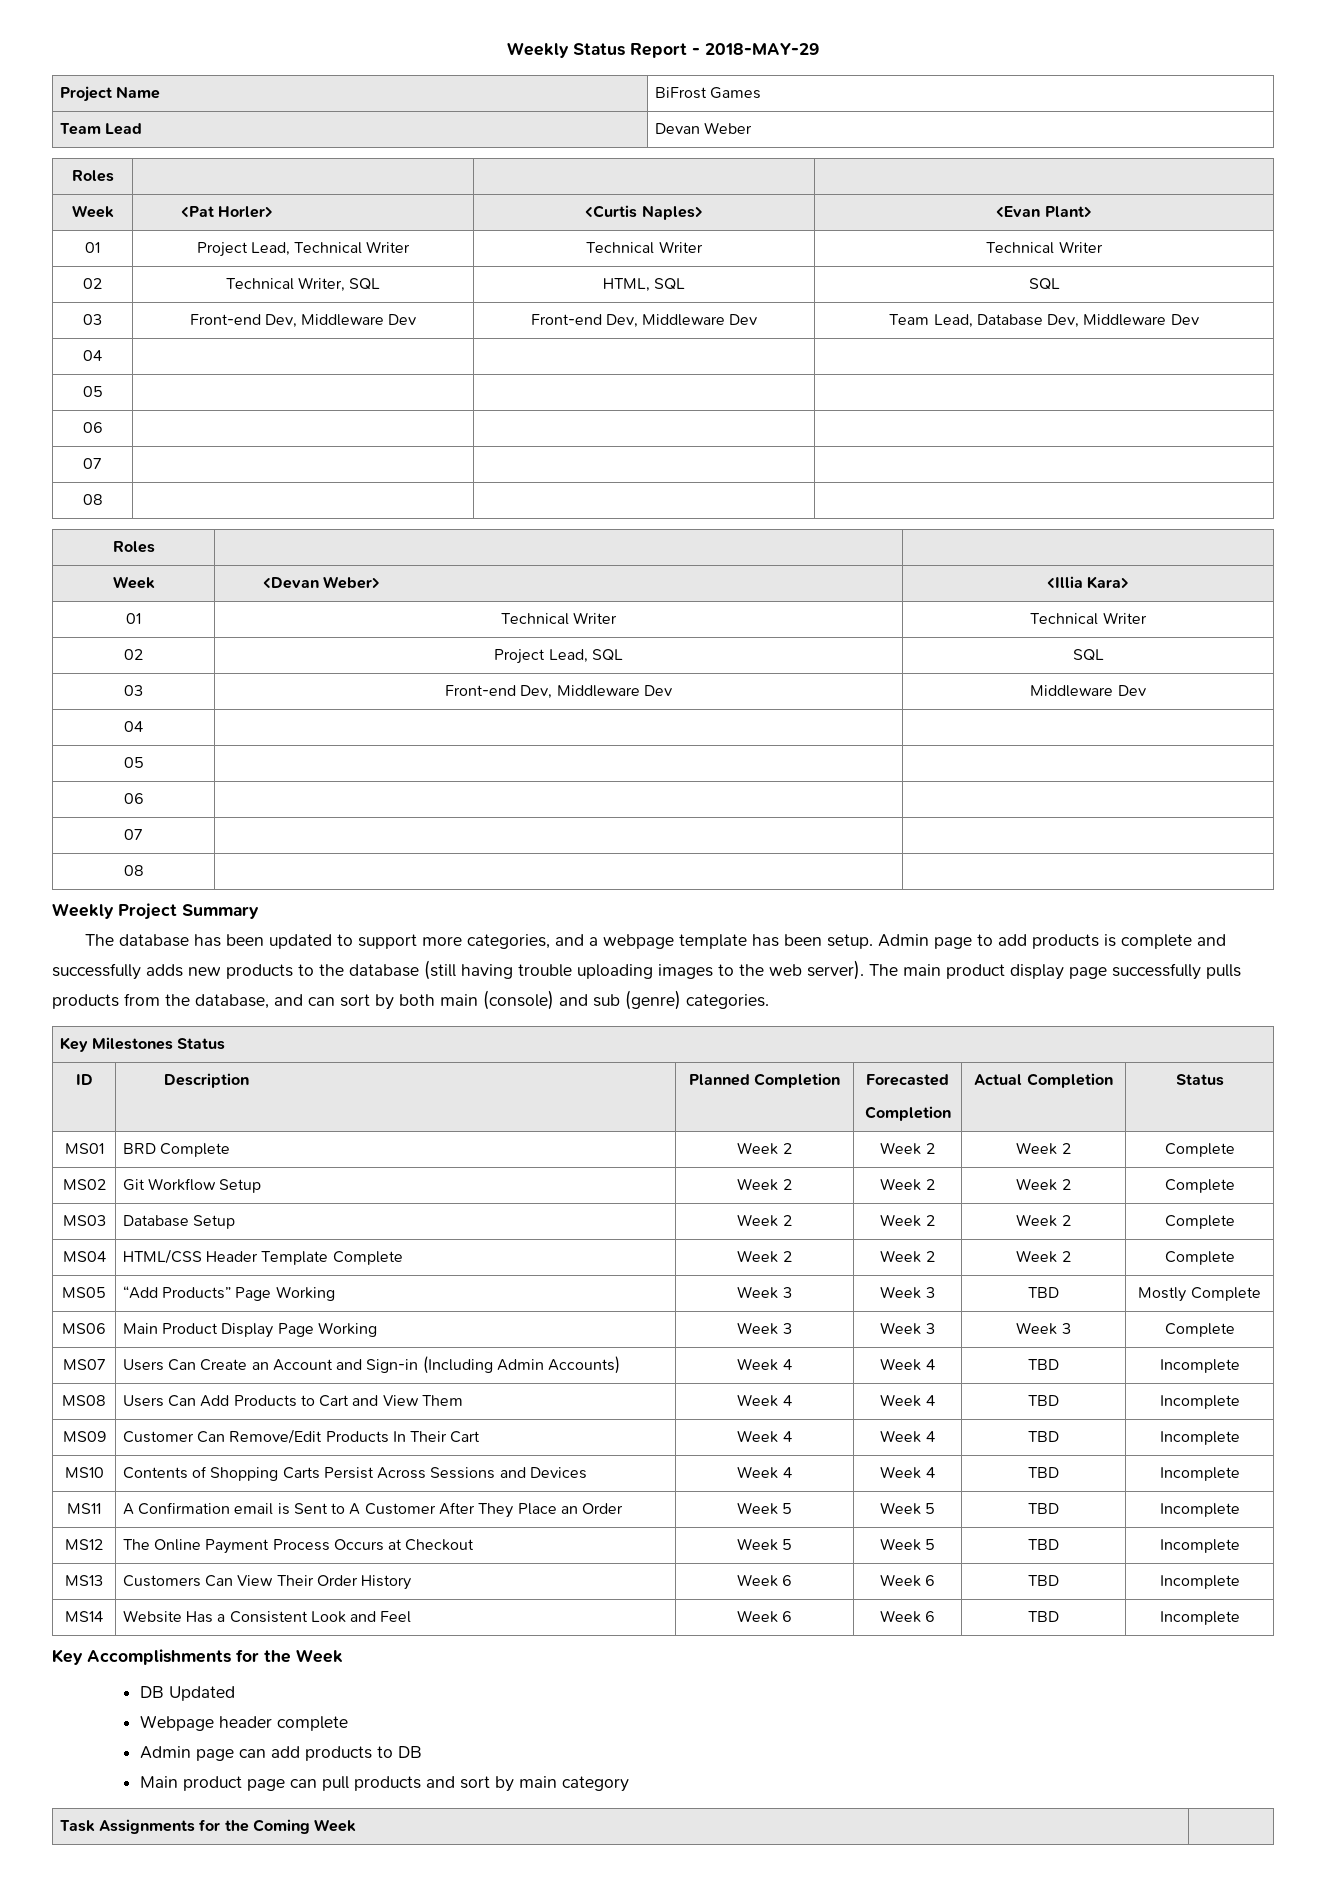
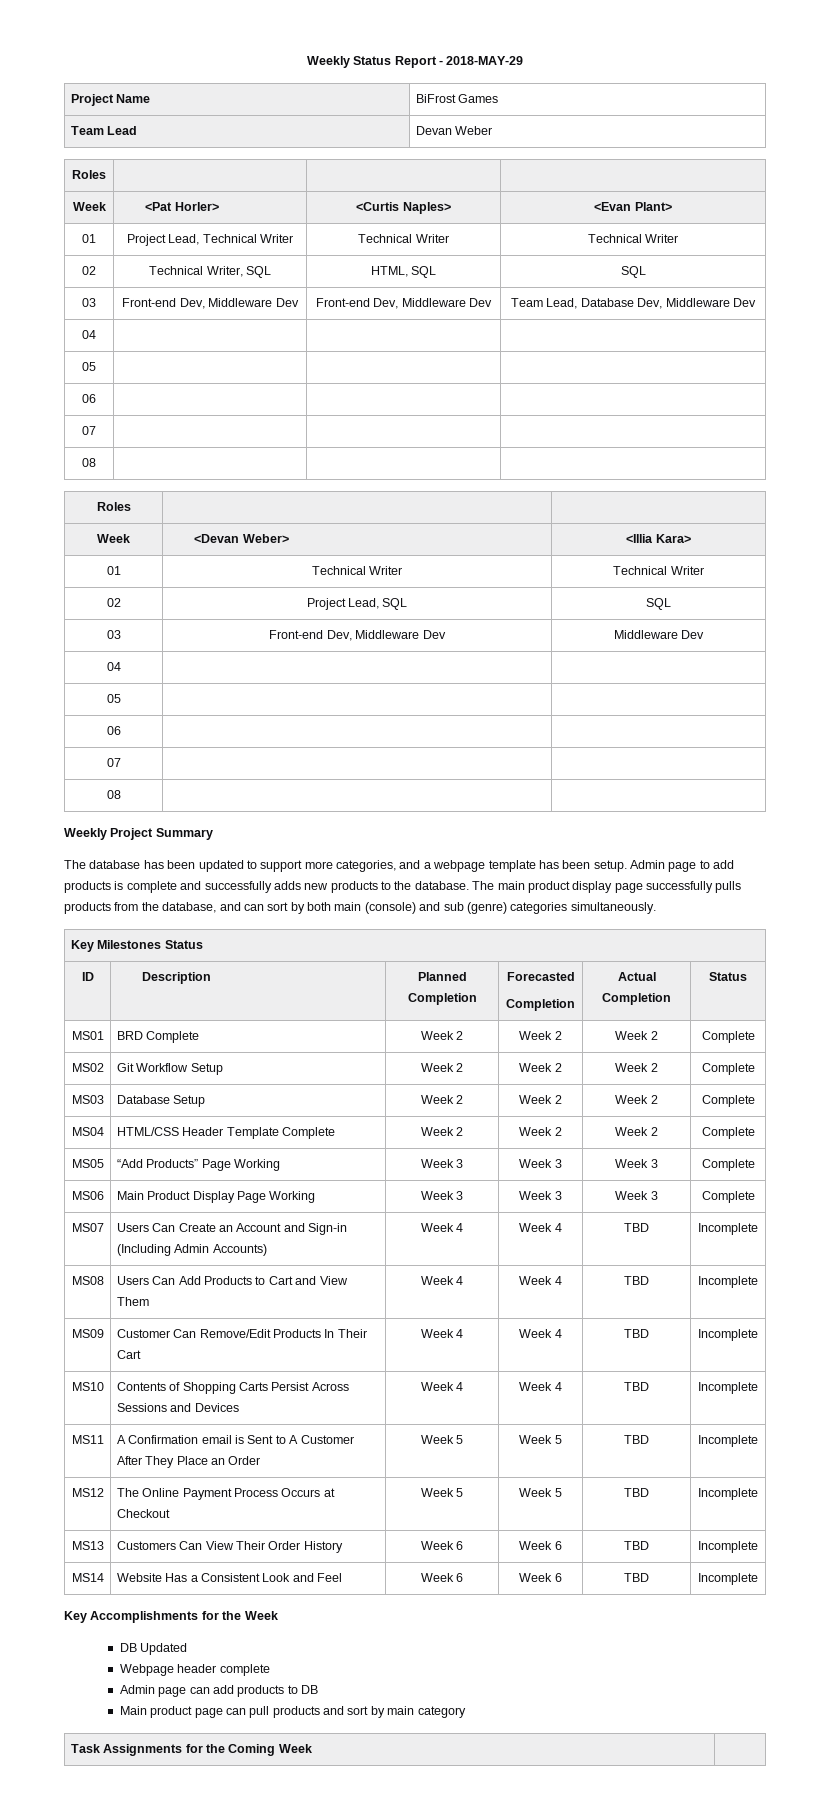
- Admin page to add products is complete and successfully adds new products to the database (still having trouble uploading images to the web server).
+ Admin page to add products is complete and successfully adds new products to the database.
- The main product display page successfully pulls products from the database, and can sort by both main (console) and sub (genre) categories.
+ The main product display page successfully pulls products from the database, and can sort by both main (console) and sub (genre) categories simultaneously.
- MS05 | “Add Products” Page Working | Week 3 | Week 3 | TBD | Mostly Complete
+ MS05 | “Add Products” Page Working | Week 3 | Week 3 | Week 3 | Complete

